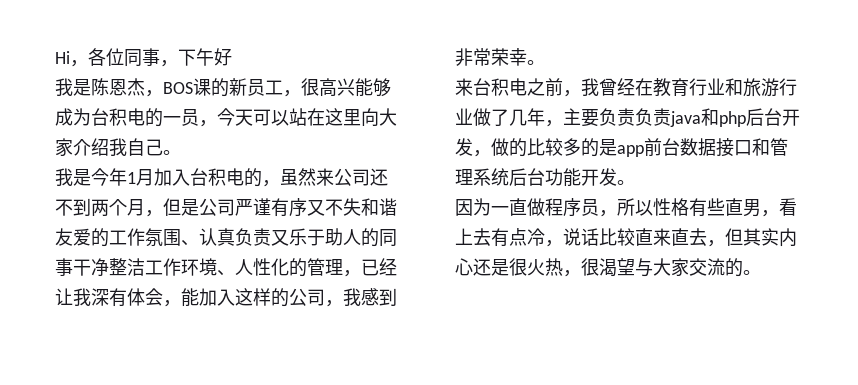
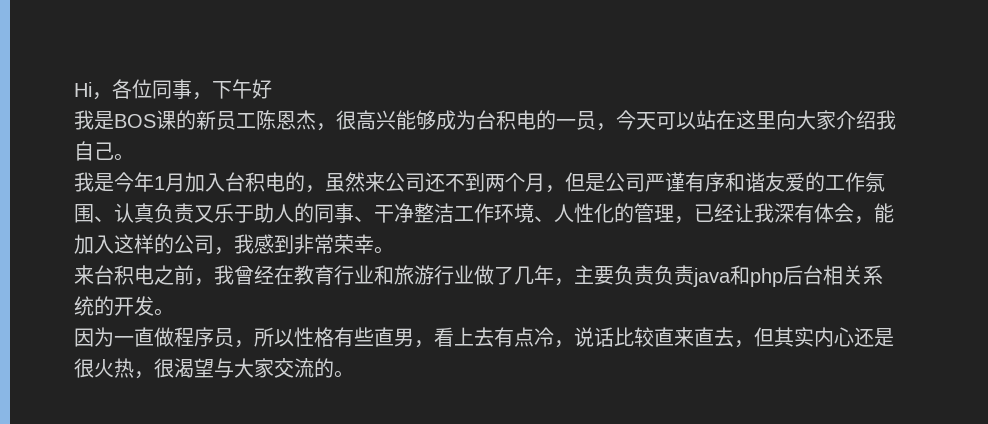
- 我是陈恩杰，BOS课的新员工，很高兴能够成为台积电的一员，今天可以站在这里向大家介绍我自己。
+ 我是BOS课的新员工陈恩杰，很高兴能够成为台积电的一员，今天可以站在这里向大家介绍我自己。
- 我是今年1月加入台积电的，虽然来公司还不到两个月，但是公司严谨有序又不失和谐友爱的工作氛围、认真负责又乐于助人的同事干净整洁工作环境、人性化的管理，已经让我深有体会，能加入这样的公司，我感到非常荣幸。
+ 我是今年1月加入台积电的，虽然来公司还不到两个月，但是公司严谨有序和谐友爱的工作氛围、认真负责又乐于助人的同事、干净整洁工作环境、人性化的管理，已经让我深有体会，能加入这样的公司，我感到非常荣幸。
- 来台积电之前，我曾经在教育行业和旅游行业做了几年，主要负责负责java和php后台开发，做的比较多的是app前台数据接口和管理系统后台功能开发。
+ 来台积电之前，我曾经在教育行业和旅游行业做了几年，主要负责负责java和php后台相关系统的开发。

